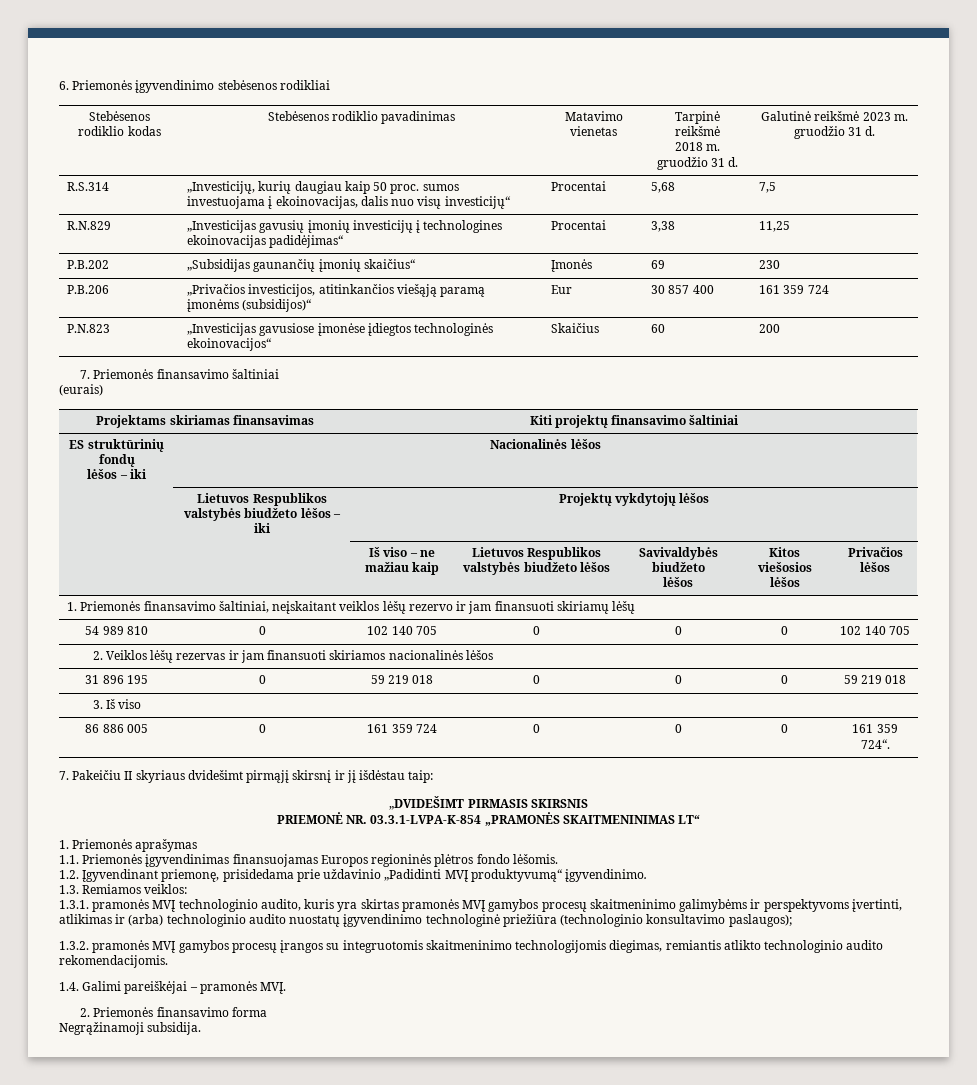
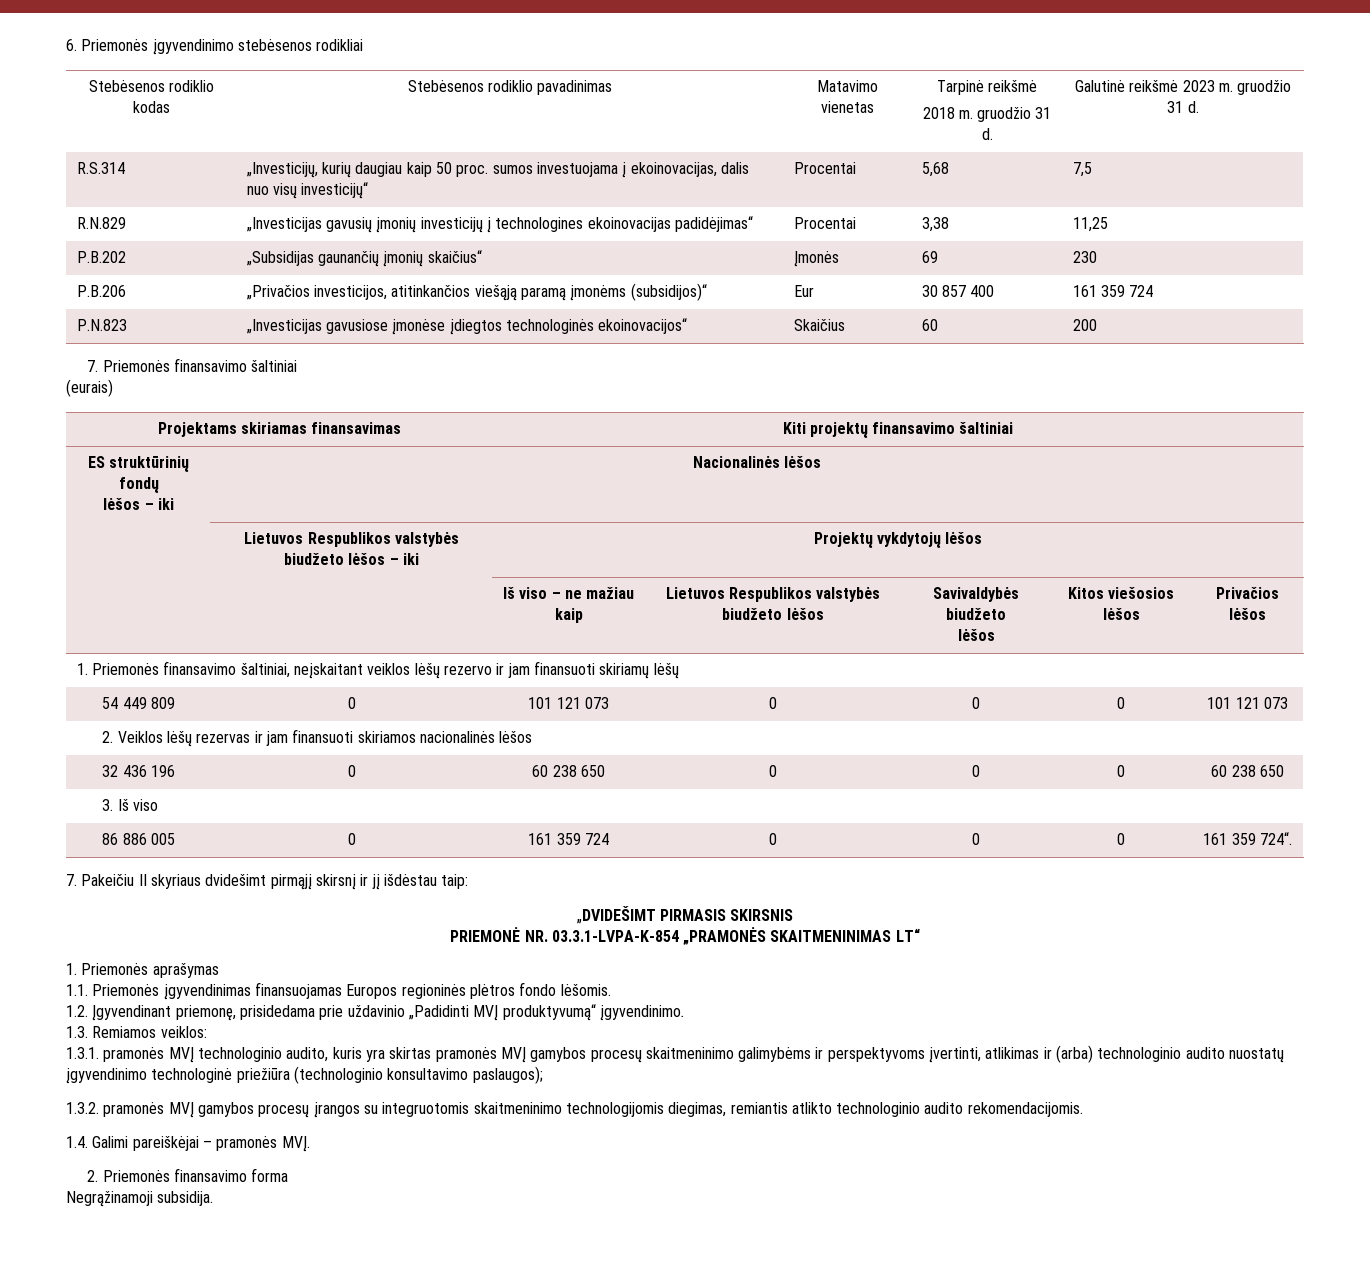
- 54 989 810 | 0 | 102 140 705 | 0 | 0 | 0 | 102 140 705
+ 54 449 809 | 0 | 101 121 073 | 0 | 0 | 0 | 101 121 073
- 31 896 195 | 0 | 59 219 018 | 0 | 0 | 0 | 59 219 018
+ 32 436 196 | 0 | 60 238 650 | 0 | 0 | 0 | 60 238 650

